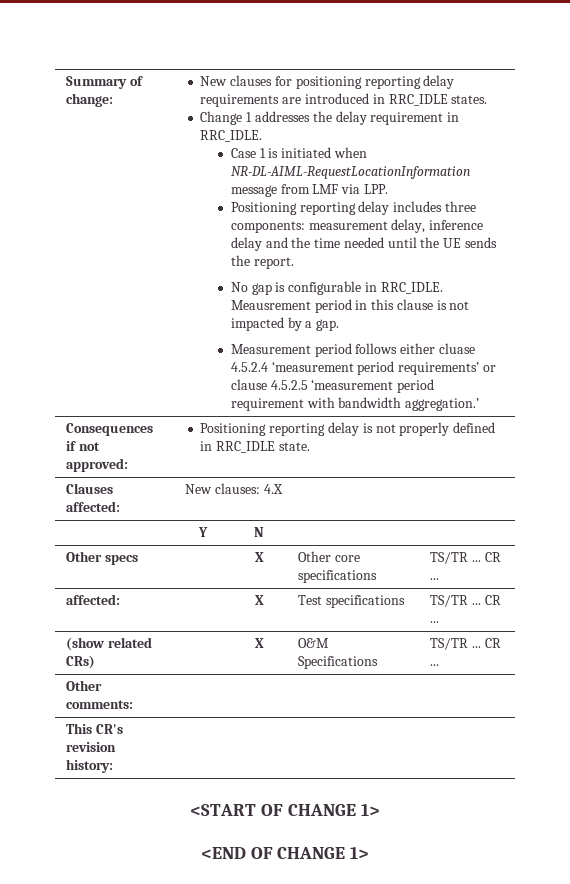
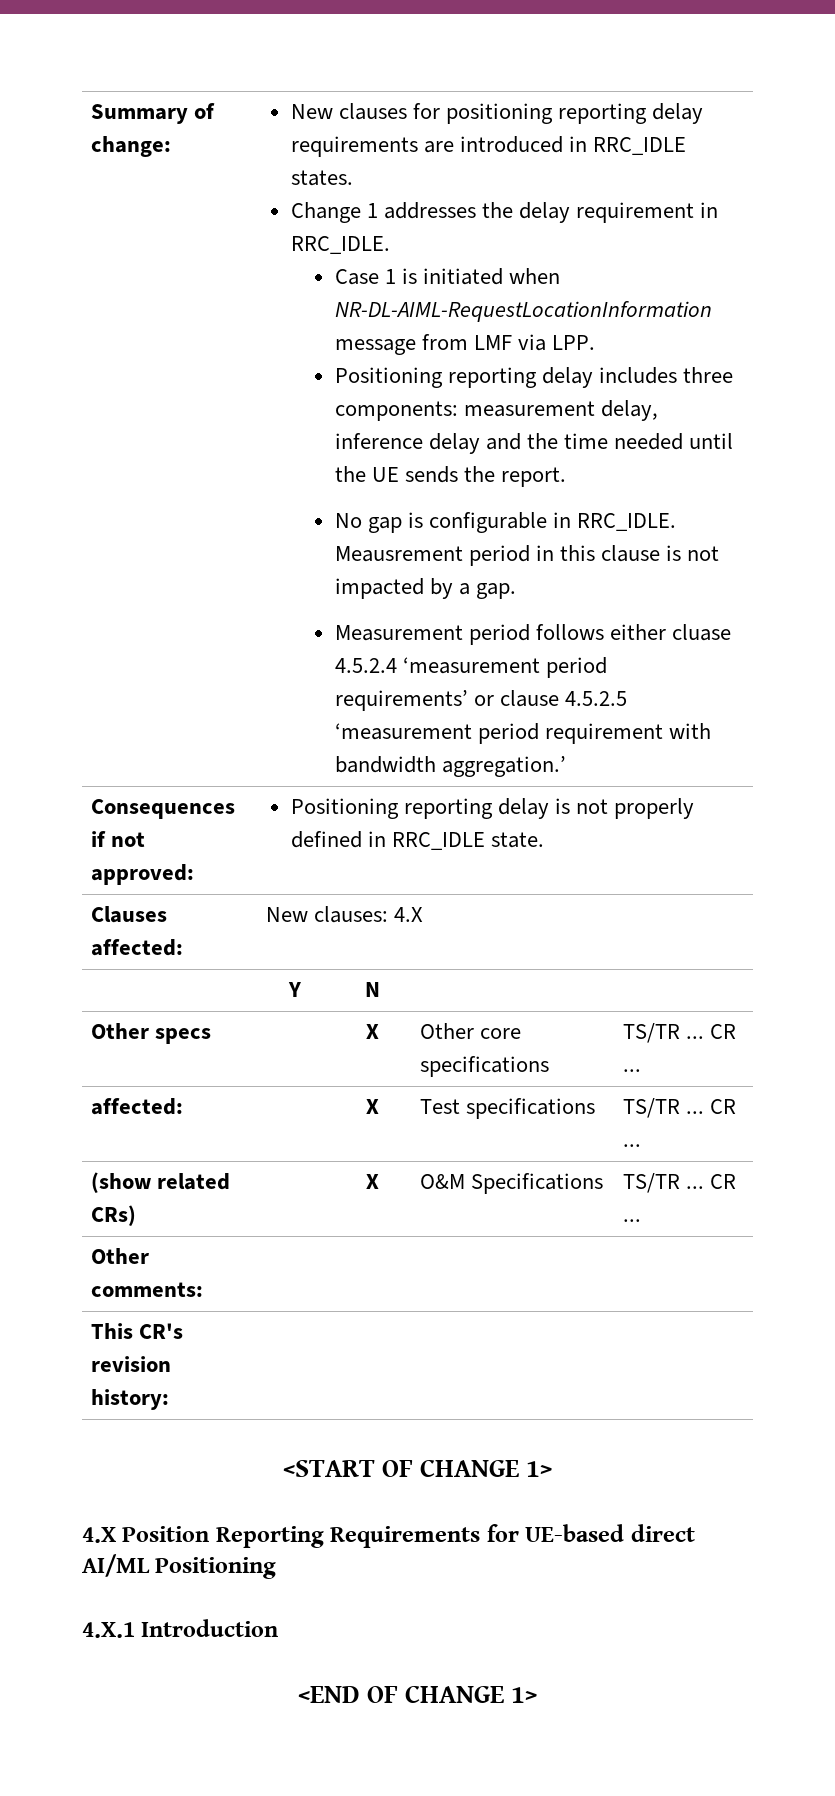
+ 4.X Position Reporting Requirements for UE-based direct AI/ML Positioning
+ 4.X.1 Introduction

